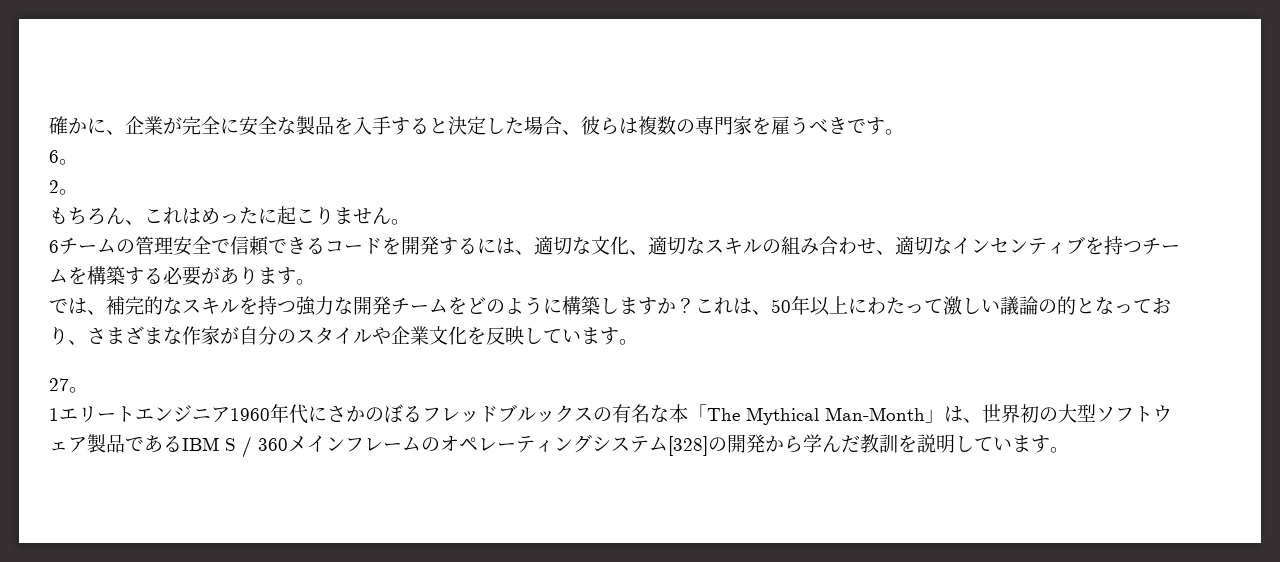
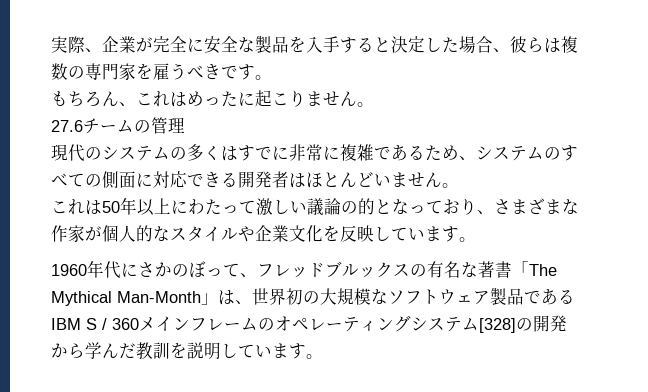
- 確かに、企業が完全に安全な製品を入手すると決定した場合、彼らは複数の専門家を雇うべきです。
+ 実際、企業が完全に安全な製品を入手すると決定した場合、彼らは複数の専門家を雇うべきです。
- 6。
- 2。
- 6チームの管理安全で信頼できるコードを開発するには、適切な文化、適切なスキルの組み合わせ、適切なインセンティブを持つチームを構築する必要があります。
- では、補完的なスキルを持つ強力な開発チームをどのように構築しますか？これは、50年以上にわたって激しい議論の的となっており、さまざまな作家が自分のスタイルや企業文化を反映しています。
+ 27.6チームの管理
+ 現代のシステムの多くはすでに非常に複雑であるため、システムのすべての側面に対応できる開発者はほとんどいません。
+ これは50年以上にわたって激しい議論の的となっており、さまざまな作家が個人的なスタイルや企業文化を反映しています。
- 27。
- 1エリートエンジニア1960年代にさかのぼるフレッドブルックスの有名な本「The Mythical Man-Month」は、世界初の大型ソフトウェア製品であるIBM S / 360メインフレームのオペレーティングシステム[328]の開発から学んだ教訓を説明しています。
+ 1960年代にさかのぼって、フレッドブルックスの有名な著書「The Mythical Man-Month」は、世界初の大規模なソフトウェア製品であるIBM S / 360メインフレームのオペレーティングシステム[328]の開発から学んだ教訓を説明しています。

